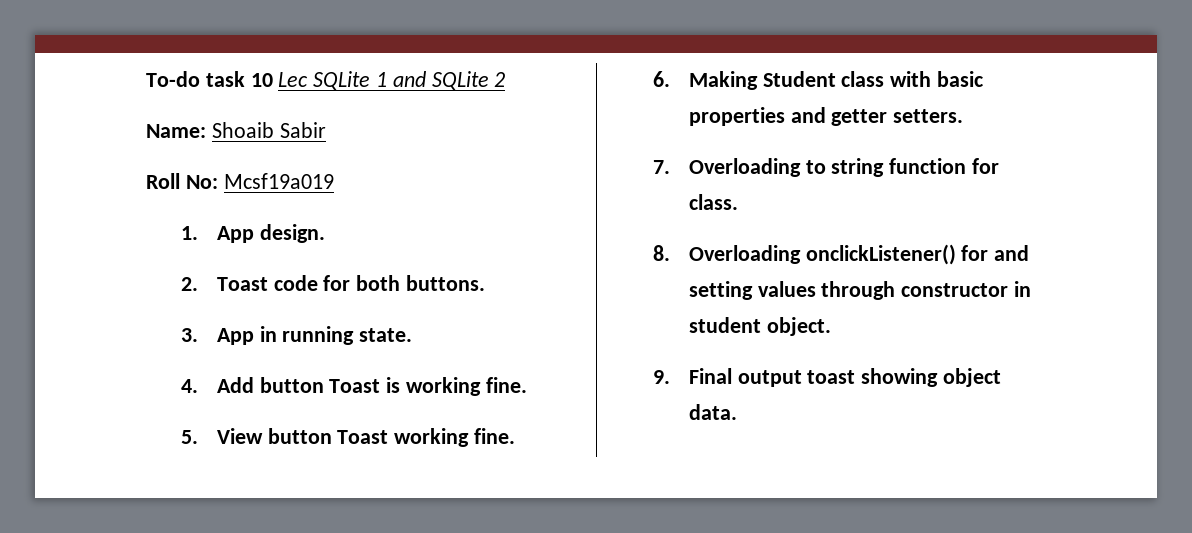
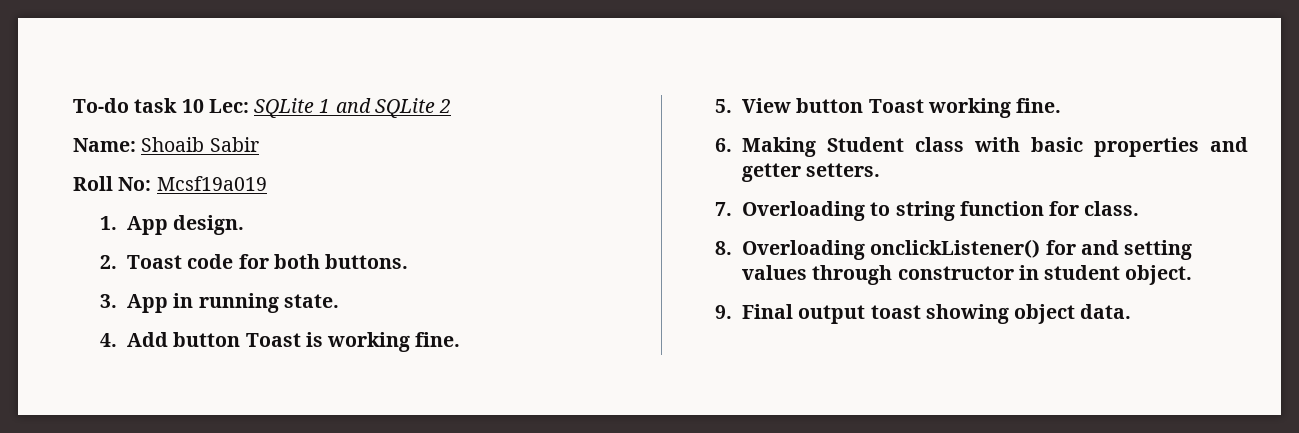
- To-do task 10 Lec SQLite 1 and SQLite 2
+ To-do task 10 Lec: SQLite 1 and SQLite 2

